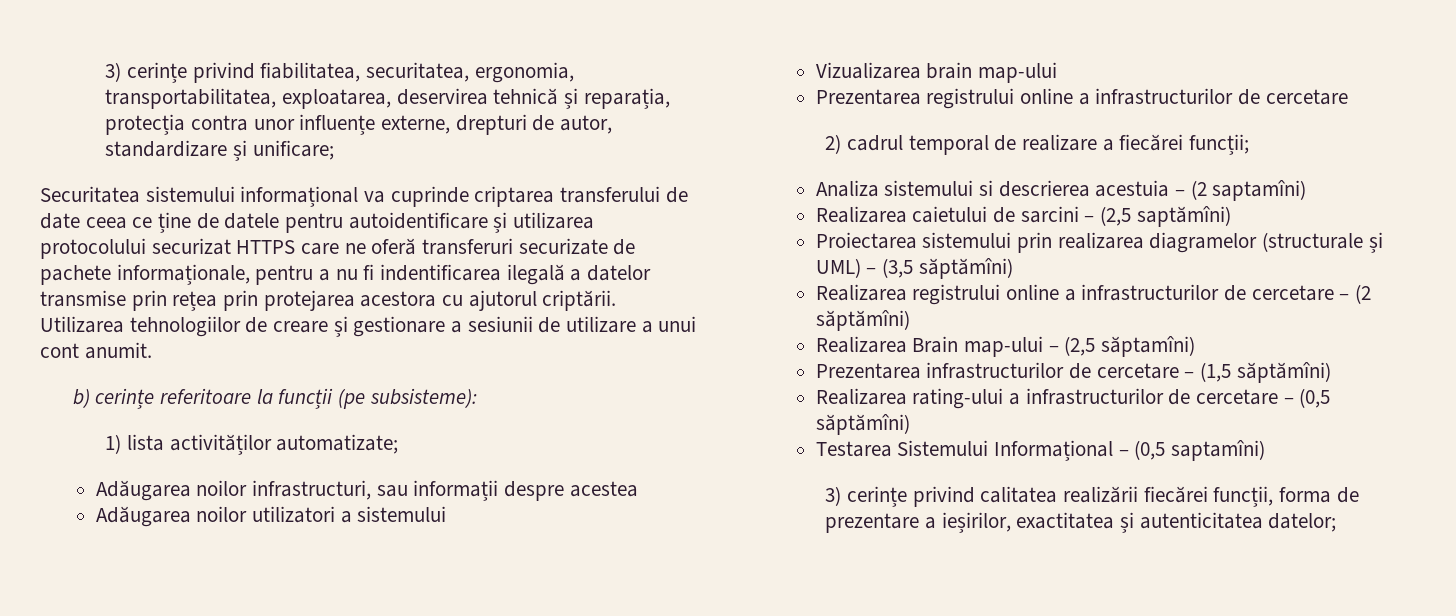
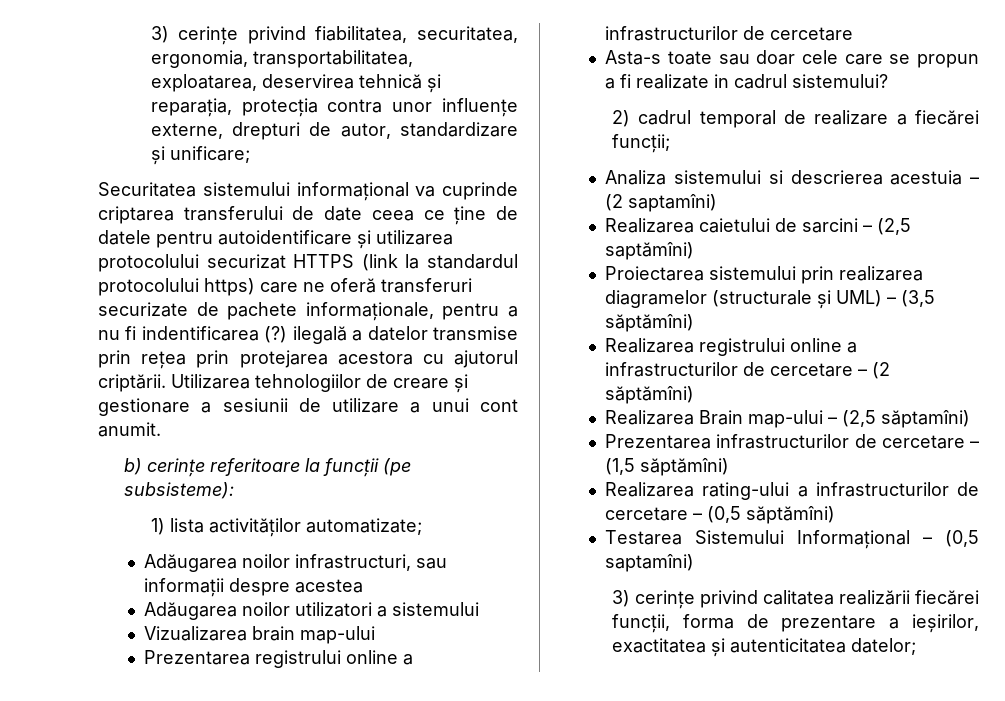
- Securitatea sistemului informațional va cuprinde criptarea transferului de date ceea ce ține de datele pentru autoidentificare și utilizarea protocolului securizat HTTPS care ne oferă transferuri securizate de pachete informaționale, pentru a nu fi indentificarea ilegală a datelor transmise prin rețea prin protejarea acestora cu ajutorul criptării.
+ Securitatea sistemului informațional va cuprinde criptarea transferului de date ceea ce ține de datele pentru autoidentificare și utilizarea protocolului securizat HTTPS (link la standardul protocolului https) care ne oferă transferuri securizate de pachete informaționale, pentru a nu fi indentificarea (?) ilegală a datelor transmise prin rețea prin protejarea acestora cu ajutorul criptării.
+ Asta-s toate sau doar cele care se propun a fi realizate in cadrul sistemului?

